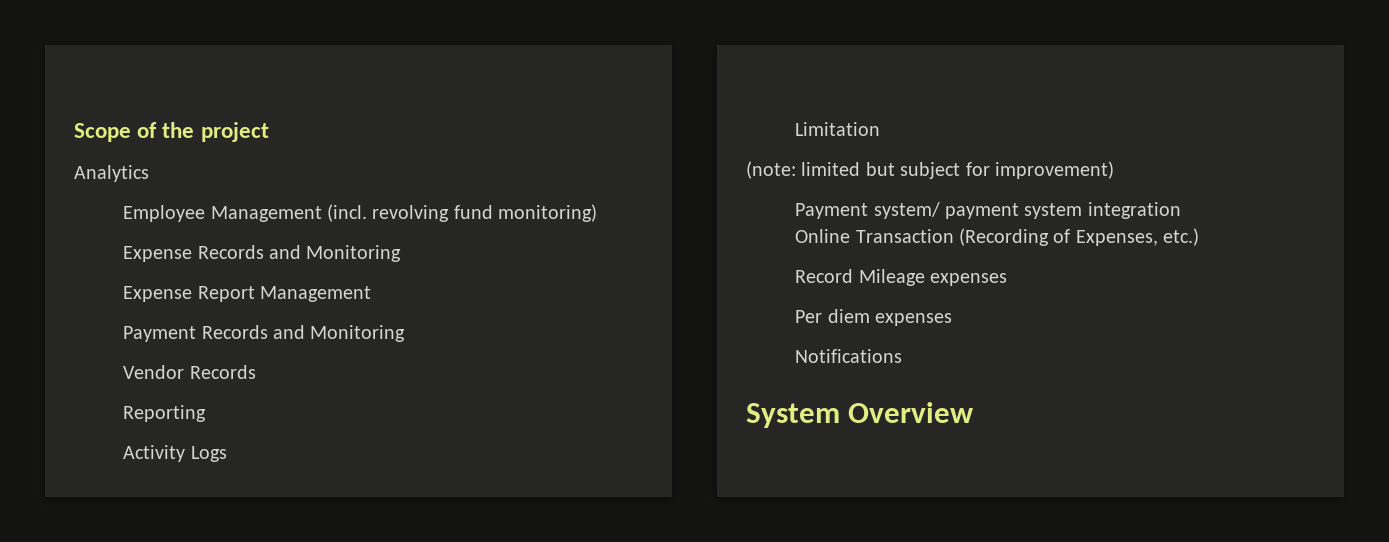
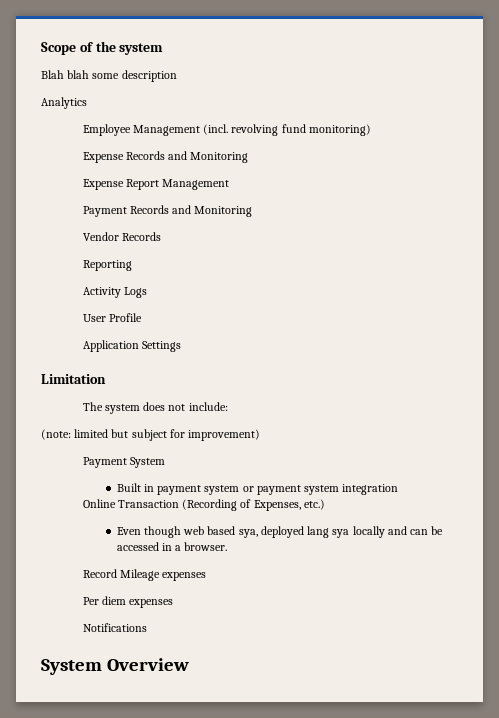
- Scope of the project
+ Scope of the system
+ Blah blah some description
+ User Profile
+ Application Settings
  Limitation
+ The system does not include:
- Payment system/ payment system integration
+ Payment System
+ Built in payment system or payment system integration
+ Even though web based sya, deployed lang sya locally and can be accessed in a browser.

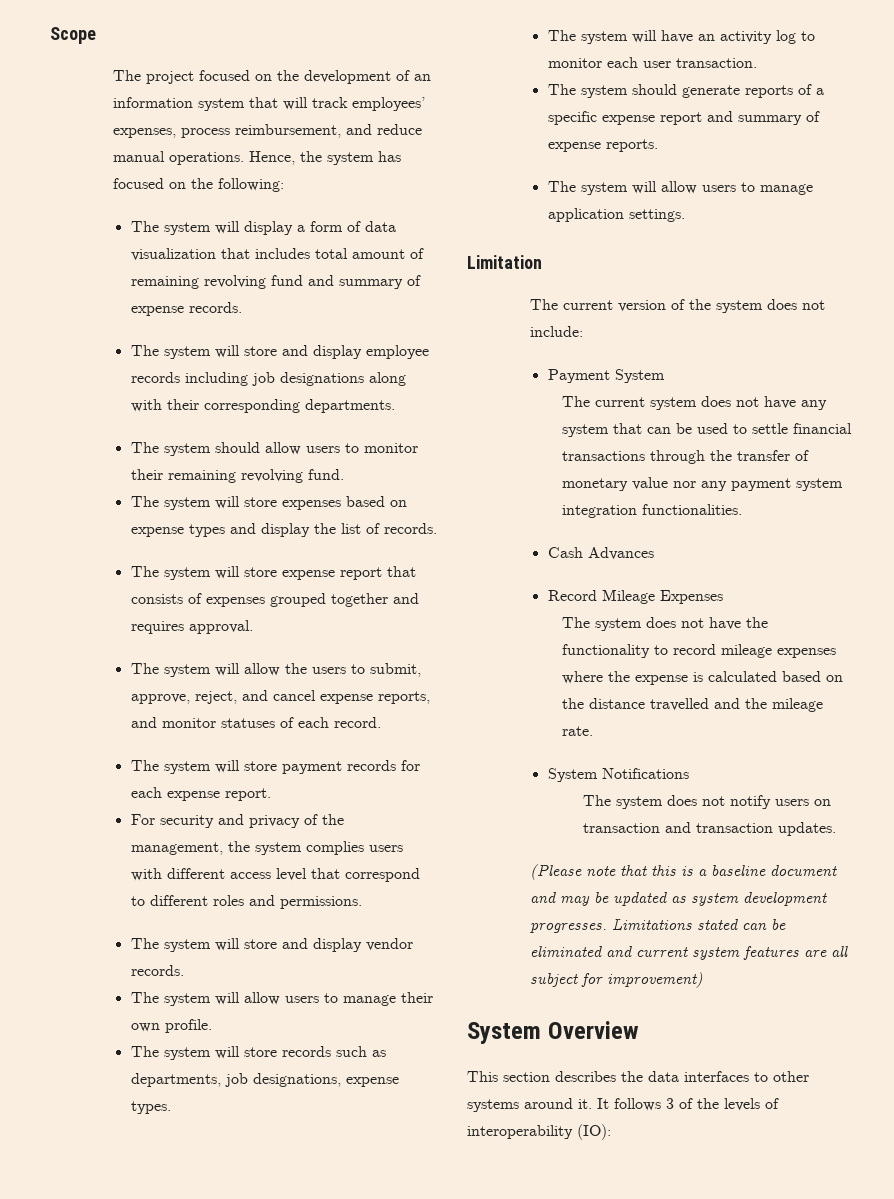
- Scope of the system
- Blah blah some description
- Analytics
- Employee Management (incl. revolving fund monitoring)
- Expense Records and Monitoring
- Expense Report Management
- Payment Records and Monitoring
- Vendor Records
- Reporting
- Activity Logs
- User Profile
- Application Settings
+ Scope
+ The project focused on the development of an information system that will track employees’ expenses, process reimbursement, and reduce manual operations. Hence, the system has focused on the following:
+ The system will display a form of data visualization that includes total amount of remaining revolving fund and summary of expense records.
+ The system will store and display employee records including job designations along with their corresponding departments.
+ The system should allow users to monitor their remaining revolving fund.
+ The system will store expenses based on expense types and display the list of records.
+ The system will store expense report that consists of expenses grouped together and requires approval.
+ The system will allow the users to submit, approve, reject, and cancel expense reports, and monitor statuses of each record.
+ The system will store payment records for each expense report.
+ For security and privacy of the management, the system complies users with different access level that correspond to different roles and permissions.
+ The system will store and display vendor records.
+ The system will allow users to manage their own profile.
+ The system will store records such as departments, job designations, expense types.
+ The system will have an activity log to monitor each user transaction.
+ The system should generate reports of a specific expense report and summary of expense reports.
+ The system will allow users to manage application settings.
  Limitation
- The system does not include:
- (note: limited but subject for improvement)
+ The current version of the system does not include:
  Payment System
- Built in payment system or payment system integration
- Online Transaction (Recording of Expenses, etc.)
- Even though web based sya, deployed lang sya locally and can be accessed in a browser.
- Record Mileage expenses
- Per diem expenses
- Notifications
+ The current system does not have any system that can be used to settle financial transactions through the transfer of monetary value nor any payment system integration functionalities.
+ Cash Advances
+ Record Mileage Expenses
+ The system does not have the functionality to record mileage expenses where the expense is calculated based on the distance travelled and the mileage rate.
+ System Notifications
+ The system does not notify users on transaction and transaction updates.
+ (Please note that this is a baseline document and may be updated as system development progresses. Limitations stated can be eliminated and current system features are all subject for improvement)
  System Overview
+ This section describes the data interfaces to other systems around it. It follows 3 of the levels of interoperability (IO):

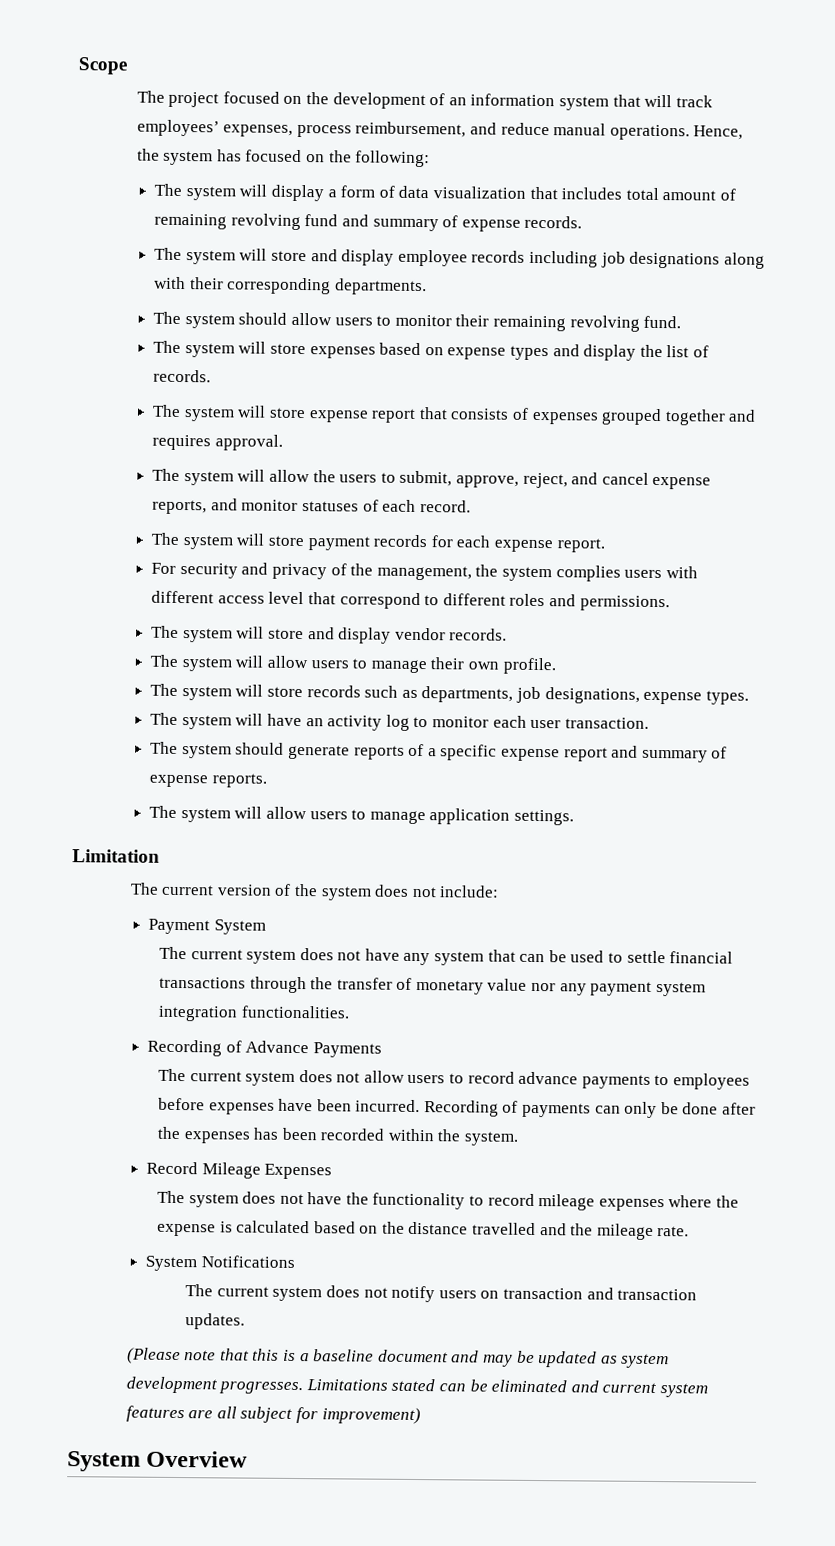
- Cash Advances
+ Recording of Advance Payments
+ The current system does not allow users to record advance payments to employees before expenses have been incurred. Recording of payments can only be done after the expenses has been recorded within the system.
- The system does not notify users on transaction and transaction updates.
+ The current system does not notify users on transaction and transaction updates.
- This section describes the data interfaces to other systems around it. It follows 3 of the levels of interoperability (IO):

